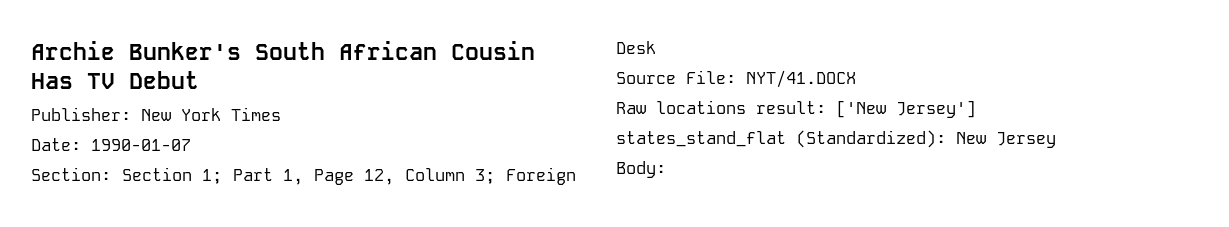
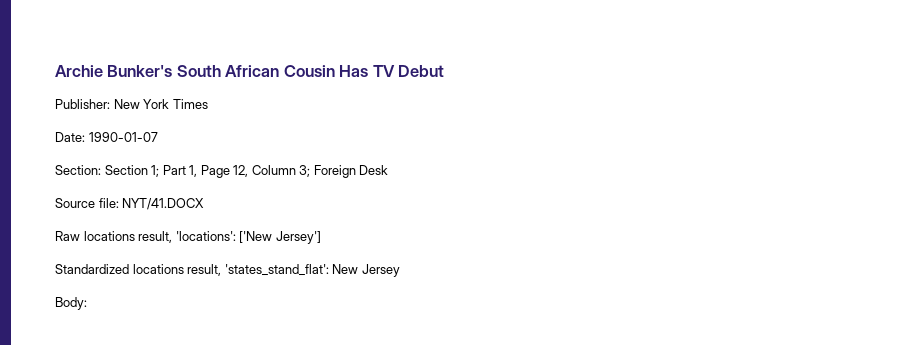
- Source File: NYT/41.DOCX
+ Source file: NYT/41.DOCX
- Raw locations result: ['New Jersey']
+ Raw locations result, 'locations': ['New Jersey']
- states_stand_flat (Standardized): New Jersey
+ Standardized locations result, 'states_stand_flat': New Jersey

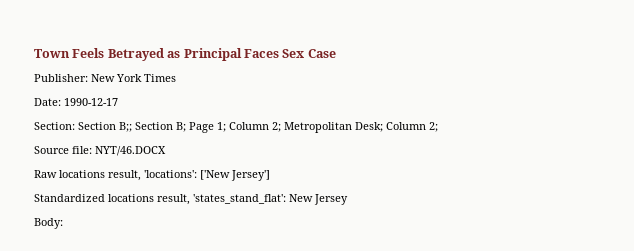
- Archie Bunker's South African Cousin Has TV Debut
+ Town Feels Betrayed as Principal Faces Sex Case
- Date: 1990-01-07
+ Date: 1990-12-17
- Section: Section 1; Part 1, Page 12, Column 3; Foreign Desk
+ Section: Section B;; Section B; Page 1; Column 2; Metropolitan Desk; Column 2;
- Source file: NYT/41.DOCX
+ Source file: NYT/46.DOCX

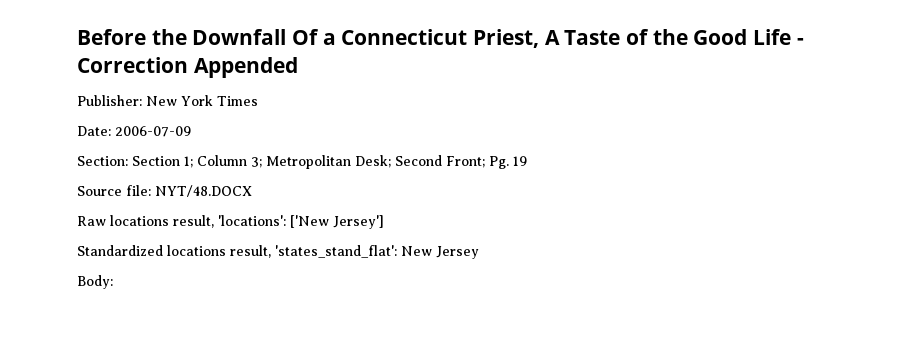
- Town Feels Betrayed as Principal Faces Sex Case
+ Before the Downfall Of a Connecticut Priest, A Taste of the Good Life - Correction Appended
- Date: 1990-12-17
+ Date: 2006-07-09
- Section: Section B;; Section B; Page 1; Column 2; Metropolitan Desk; Column 2;
+ Section: Section 1; Column 3; Metropolitan Desk; Second Front; Pg. 19
- Source file: NYT/46.DOCX
+ Source file: NYT/48.DOCX

